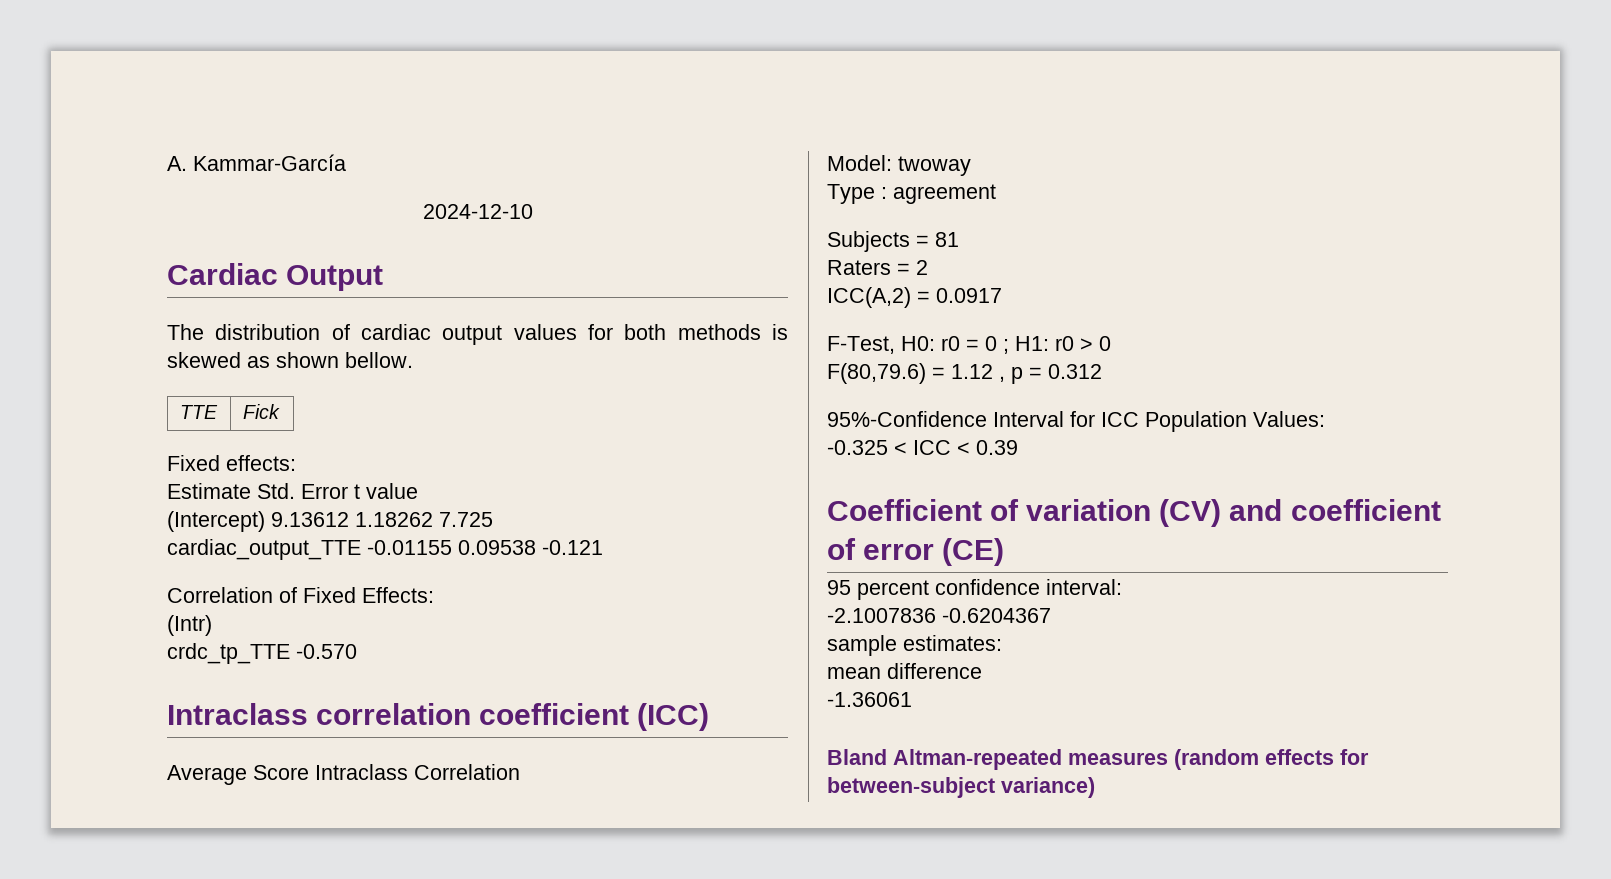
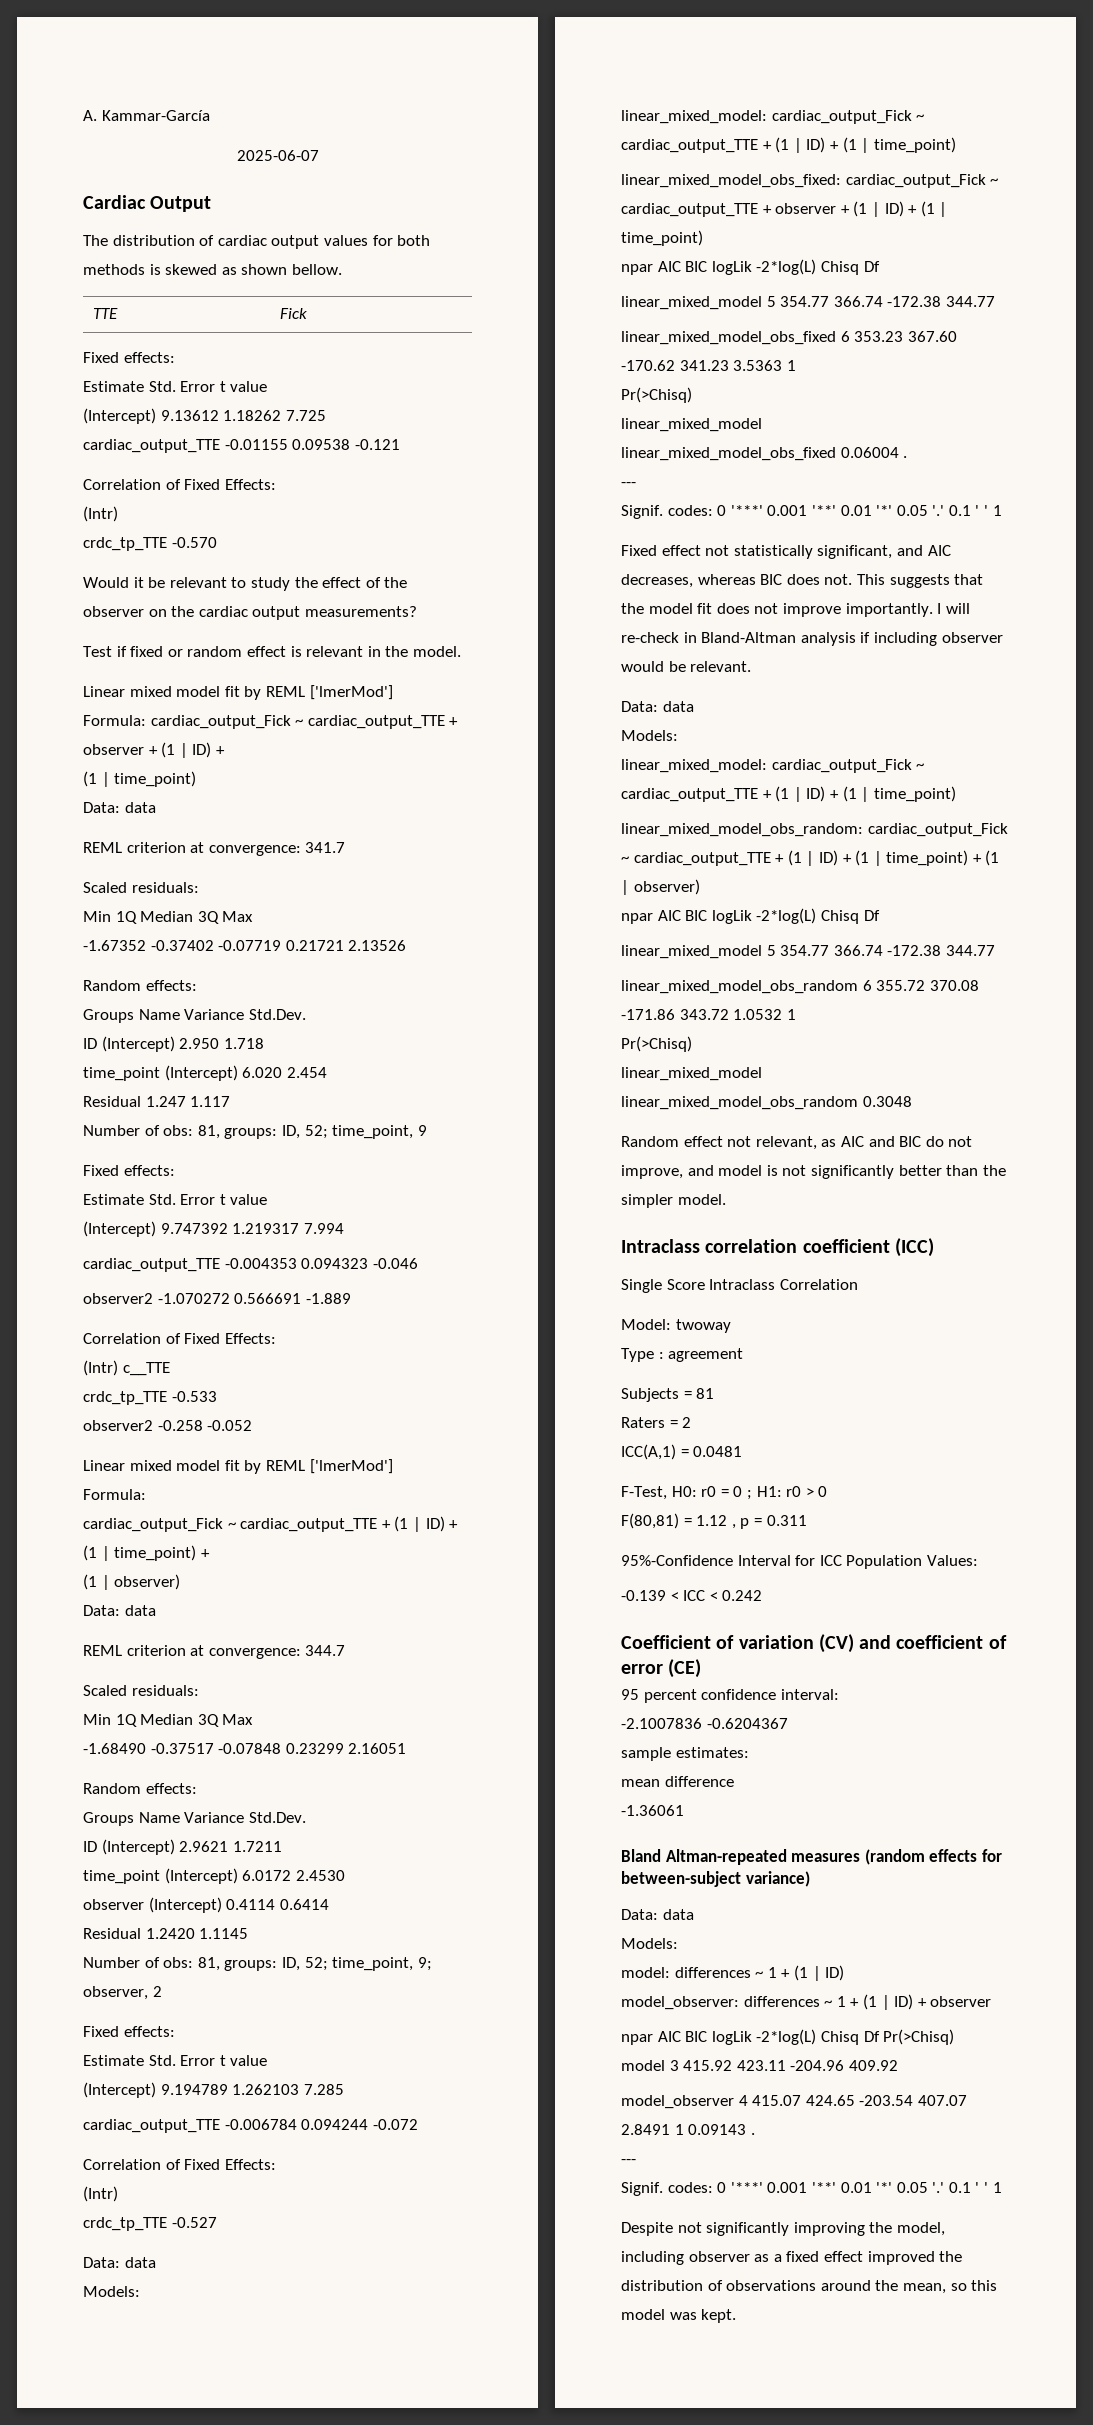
- 2024-12-10
+ 2025-06-07
+ Would it be relevant to study the effect of the observer on the cardiac output measurements?
+ Test if fixed or random effect is relevant in the model.
+ Linear mixed model fit by REML ['lmerMod']
+ Formula: cardiac_output_Fick ~ cardiac_output_TTE + observer + (1 | ID) +
+ (1 | time_point)
+ Data: data
+ REML criterion at convergence: 341.7
+ Scaled residuals:
+ Min 1Q Median 3Q Max
+ -1.67352 -0.37402 -0.07719 0.21721 2.13526
+ Random effects:
+ Groups Name Variance Std.Dev.
+ ID (Intercept) 2.950 1.718
+ time_point (Intercept) 6.020 2.454
+ Residual 1.247 1.117
+ Number of obs: 81, groups: ID, 52; time_point, 9
+ Fixed effects:
+ Estimate Std. Error t value
+ (Intercept) 9.747392 1.219317 7.994
+ cardiac_output_TTE -0.004353 0.094323 -0.046
+ observer2 -1.070272 0.566691 -1.889
+ Correlation of Fixed Effects:
+ (Intr) c__TTE
+ crdc_tp_TTE -0.533
+ observer2 -0.258 -0.052
+ Linear mixed model fit by REML ['lmerMod']
+ Formula:
+ cardiac_output_Fick ~ cardiac_output_TTE + (1 | ID) + (1 | time_point) +
+ (1 | observer)
+ Data: data
+ REML criterion at convergence: 344.7
+ Scaled residuals:
+ Min 1Q Median 3Q Max
+ -1.68490 -0.37517 -0.07848 0.23299 2.16051
+ Random effects:
+ Groups Name Variance Std.Dev.
+ ID (Intercept) 2.9621 1.7211
+ time_point (Intercept) 6.0172 2.4530
+ observer (Intercept) 0.4114 0.6414
+ Residual 1.2420 1.1145
+ Number of obs: 81, groups: ID, 52; time_point, 9; observer, 2
+ Fixed effects:
+ Estimate Std. Error t value
+ (Intercept) 9.194789 1.262103 7.285
+ cardiac_output_TTE -0.006784 0.094244 -0.072
+ Correlation of Fixed Effects:
+ (Intr)
+ crdc_tp_TTE -0.527
+ Data: data
+ Models:
+ linear_mixed_model: cardiac_output_Fick ~ cardiac_output_TTE + (1 | ID) + (1 | time_point)
+ linear_mixed_model_obs_fixed: cardiac_output_Fick ~ cardiac_output_TTE + observer + (1 | ID) + (1 | time_point)
+ npar AIC BIC logLik -2*log(L) Chisq Df
+ linear_mixed_model 5 354.77 366.74 -172.38 344.77
+ linear_mixed_model_obs_fixed 6 353.23 367.60 -170.62 341.23 3.5363 1
+ Pr(>Chisq)
+ linear_mixed_model
+ linear_mixed_model_obs_fixed 0.06004 .
+ ---
+ Signif. codes: 0 '***' 0.001 '**' 0.01 '*' 0.05 '.' 0.1 ' ' 1
+ Fixed effect not statistically significant, and AIC decreases, whereas BIC does not. This suggests that the model fit does not improve importantly. I will re-check in Bland-Altman analysis if including observer would be relevant.
+ Data: data
+ Models:
+ linear_mixed_model: cardiac_output_Fick ~ cardiac_output_TTE + (1 | ID) + (1 | time_point)
+ linear_mixed_model_obs_random: cardiac_output_Fick ~ cardiac_output_TTE + (1 | ID) + (1 | time_point) + (1 | observer)
+ npar AIC BIC logLik -2*log(L) Chisq Df
+ linear_mixed_model 5 354.77 366.74 -172.38 344.77
+ linear_mixed_model_obs_random 6 355.72 370.08 -171.86 343.72 1.0532 1
+ Pr(>Chisq)
+ linear_mixed_model
+ linear_mixed_model_obs_random 0.3048
+ Random effect not relevant, as AIC and BIC do not improve, and model is not significantly better than the simpler model.
- Average Score Intraclass Correlation
+ Single Score Intraclass Correlation
- ICC(A,2) = 0.0917
+ ICC(A,1) = 0.0481
- F(80,79.6) = 1.12 , p = 0.312
+ F(80,81) = 1.12 , p = 0.311
- -0.325 < ICC < 0.39
+ -0.139 < ICC < 0.242
  Bland Altman-repeated measures (random effects for between-subject variance)
+ Data: data
+ Models:
+ model: differences ~ 1 + (1 | ID)
+ model_observer: differences ~ 1 + (1 | ID) + observer
+ npar AIC BIC logLik -2*log(L) Chisq Df Pr(>Chisq)
+ model 3 415.92 423.11 -204.96 409.92
+ model_observer 4 415.07 424.65 -203.54 407.07 2.8491 1 0.09143 .
+ ---
+ Signif. codes: 0 '***' 0.001 '**' 0.01 '*' 0.05 '.' 0.1 ' ' 1
+ Despite not significantly improving the model, including observer as a fixed effect improved the distribution of observations around the mean, so this model was kept.

